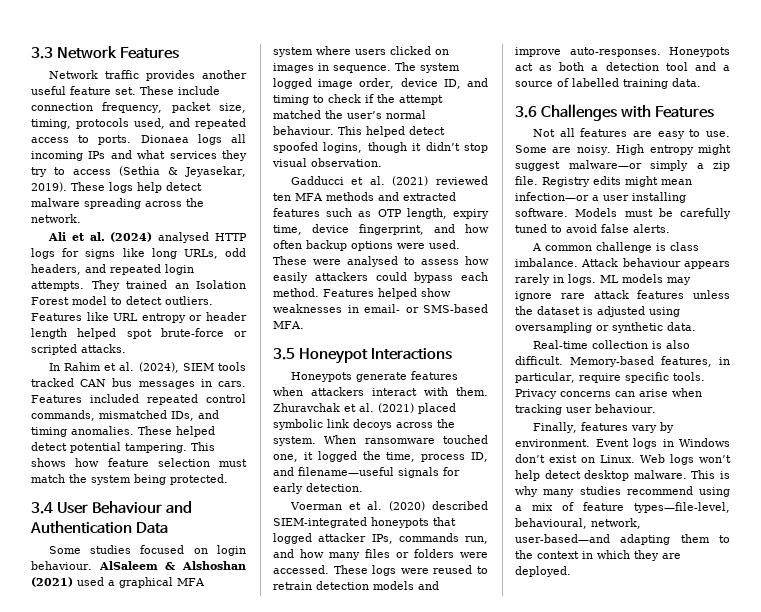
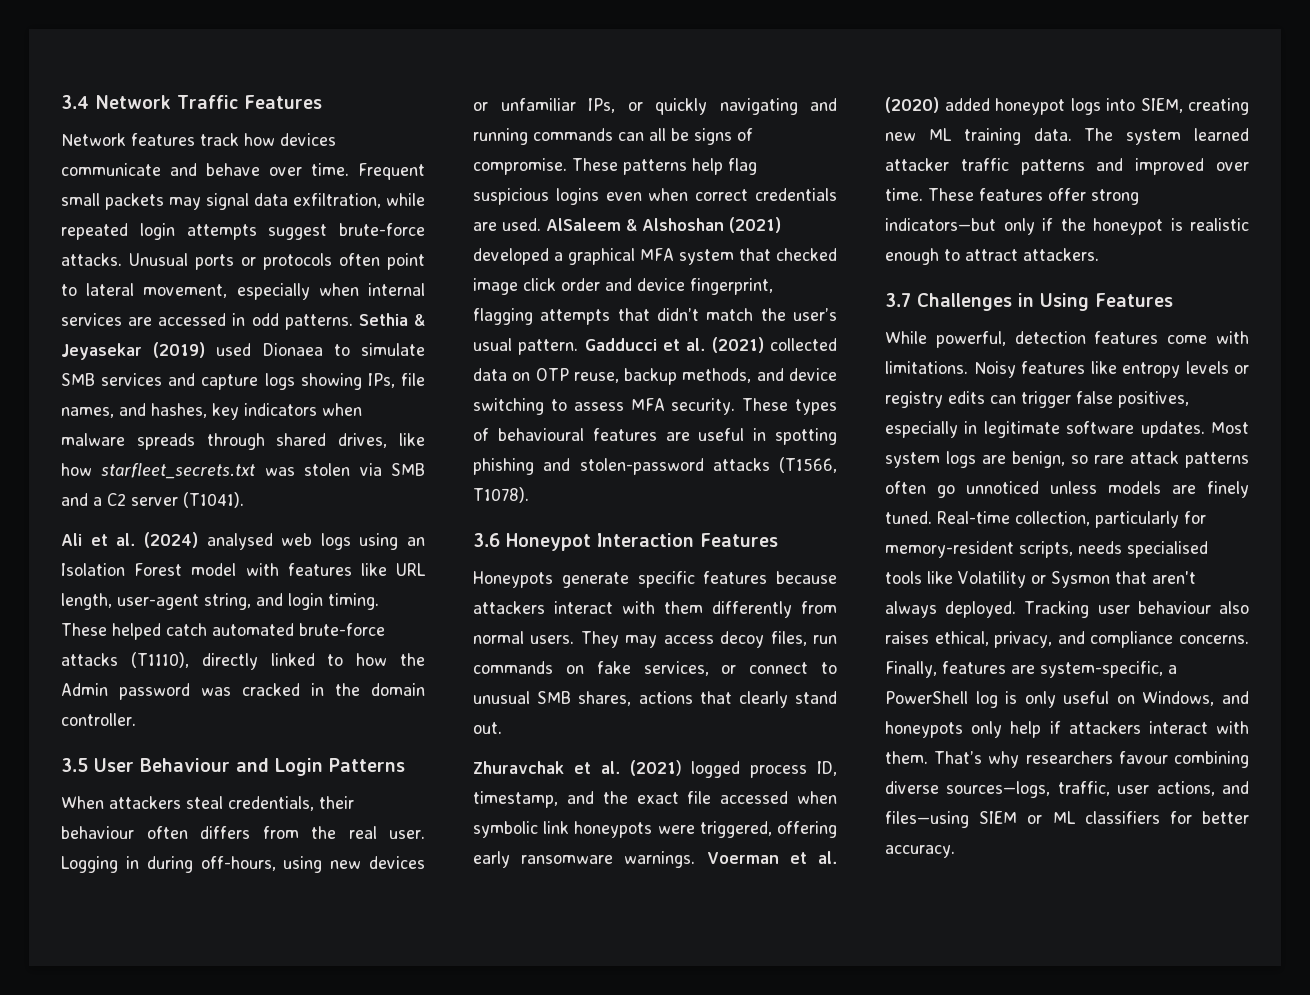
- 3.3 Network Features
+ 3.4 Network Traffic Features
- Network traffic provides another useful feature set. These include connection frequency, packet size, timing, protocols used, and repeated access to ports. Dionaea logs all incoming IPs and what services they try to access (Sethia & Jeyasekar, 2019). These logs help detect malware spreading across the network.
+ Network features track how devices communicate and behave over time. Frequent small packets may signal data exfiltration, while repeated login attempts suggest brute-force attacks. Unusual ports or protocols often point to lateral movement, especially when internal services are accessed in odd patterns. Sethia & Jeyasekar (2019) used Dionaea to simulate SMB services and capture logs showing IPs, file names, and hashes, key indicators when malware spreads through shared drives, like how starfleet_secrets.txt was stolen via SMB and a C2 server (T1041).
- Ali et al. (2024) analysed HTTP logs for signs like long URLs, odd headers, and repeated login attempts. They trained an Isolation Forest model to detect outliers. Features like URL entropy or header length helped spot brute-force or scripted attacks.
- In Rahim et al. (2024), SIEM tools tracked CAN bus messages in cars. Features included repeated control commands, mismatched IDs, and timing anomalies. These helped detect potential tampering. This shows how feature selection must match the system being protected.
- 3.4 User Behaviour and Authentication Data
- Some studies focused on login behaviour.
+ Ali et al. (2024) analysed web logs using an Isolation Forest model with features like URL length, user-agent string, and login timing. These helped catch automated brute-force attacks (T1110), directly linked to how the Admin password was cracked in the domain controller.
+ 3.5 User Behaviour and Login Patterns
+ When attackers steal credentials, their behaviour often differs from the real user. Logging in during off-hours, using new devices or unfamiliar IPs, or quickly navigating and running commands can all be signs of compromise. These patterns help flag suspicious logins even when correct credentials are used.
- AlSaleem & Alshoshan (2021) used a graphical MFA system where users clicked on images in sequence. The system logged image order, device ID, and timing to check if the attempt matched the user’s normal behaviour. This helped detect spoofed logins, though it didn’t stop visual observation.
- Gadducci et al. (2021) reviewed ten MFA methods and extracted features such as OTP length, expiry time, device fingerprint, and how often backup options were used. These were analysed to assess how easily attackers could bypass each method. Features helped show weaknesses in email- or SMS-based MFA.
- 3.5 Honeypot Interactions
- Honeypots generate features when attackers interact with them. Zhuravchak et al. (2021) placed symbolic link decoys across the system. When ransomware touched one, it logged the time, process ID, and filename—useful signals for early detection.
- Voerman et al. (2020) described SIEM-integrated honeypots that logged attacker IPs, commands run, and how many files or folders were accessed. These logs were reused to retrain detection models and improve auto-responses. Honeypots act as both a detection tool and a source of labelled training data.
- 3.6 Challenges with Features
- Not all features are easy to use. Some are noisy. High entropy might suggest malware—or simply a zip file. Registry edits might mean infection—or a user installing software. Models must be carefully tuned to avoid false alerts.
- A common challenge is class imbalance. Attack behaviour appears rarely in logs. ML models may ignore rare attack features unless the dataset is adjusted using oversampling or synthetic data.
- Real-time collection is also difficult. Memory-based features, in particular, require specific tools. Privacy concerns can arise when tracking user behaviour.
- Finally, features vary by environment. Event logs in Windows don’t exist on Linux. Web logs won’t help detect desktop malware. This is why many studies recommend using a mix of feature types—file-level, behavioural, network, user-based—and adapting them to the context in which they are deployed.
+ AlSaleem & Alshoshan (2021) developed a graphical MFA system that checked image click order and device fingerprint, flagging attempts that didn’t match the user’s usual pattern. Gadducci et al. (2021) collected data on OTP reuse, backup methods, and device switching to assess MFA security. These types of behavioural features are useful in spotting phishing and stolen-password attacks (T1566, T1078).
+ 3.6 Honeypot Interaction Features
+ Honeypots generate specific features because attackers interact with them differently from normal users. They may access decoy files, run commands on fake services, or connect to unusual SMB shares, actions that clearly stand out.
+ Zhuravchak et al. (2021) logged process ID, timestamp, and the exact file accessed when symbolic link honeypots were triggered, offering early ransomware warnings. Voerman et al. (2020) added honeypot logs into SIEM, creating new ML training data. The system learned attacker traffic patterns and improved over time. These features offer strong indicators—but only if the honeypot is realistic enough to attract attackers.
+ 3.7 Challenges in Using Features
+ While powerful, detection features come with limitations. Noisy features like entropy levels or registry edits can trigger false positives, especially in legitimate software updates. Most system logs are benign, so rare attack patterns often go unnoticed unless models are finely tuned. Real-time collection, particularly for memory-resident scripts, needs specialised tools like Volatility or Sysmon that aren't always deployed. Tracking user behaviour also raises ethical, privacy, and compliance concerns. Finally, features are system-specific, a PowerShell log is only useful on Windows, and honeypots only help if attackers interact with them. That’s why researchers favour combining diverse sources—logs, traffic, user actions, and files—using SIEM or ML classifiers for better accuracy.

